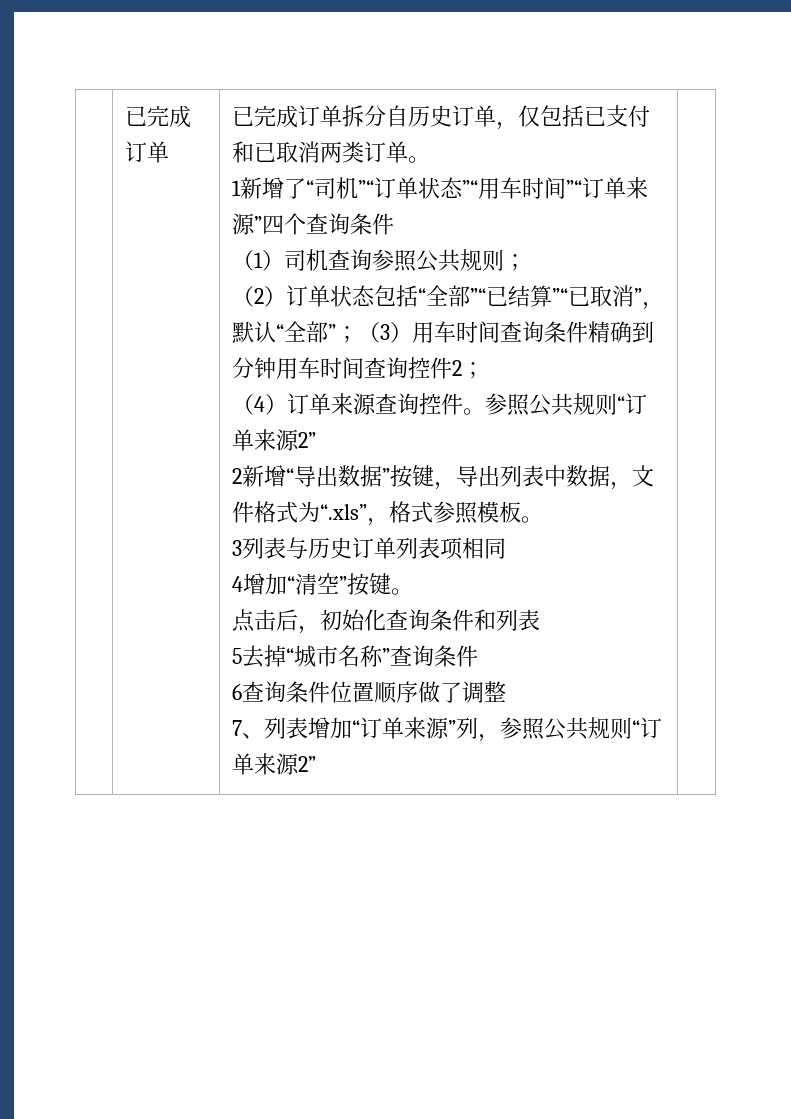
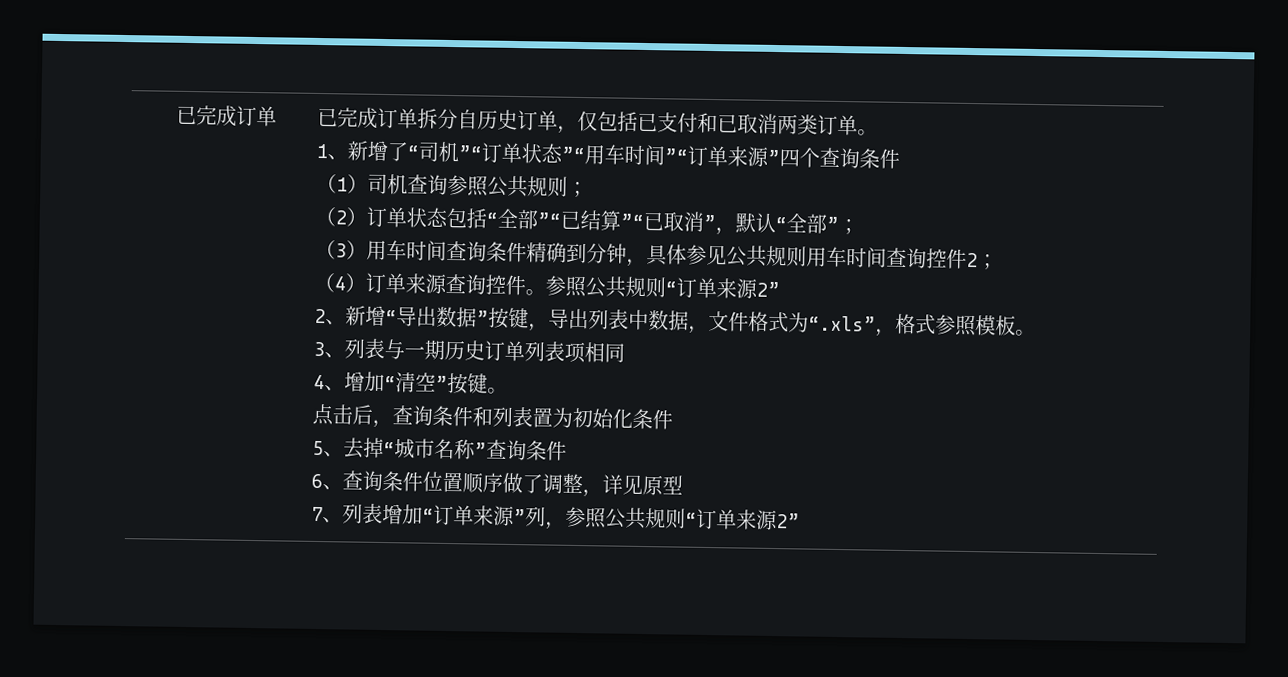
- 1新增了“司机”“订单状态”“用车时间”“订单来源”四个查询条件
+ 1、新增了“司机”“订单状态”“用车时间”“订单来源”四个查询条件
- （2）订单状态包括“全部”“已结算”“已取消”，默认“全部”；（3）用车时间查询条件精确到分钟用车时间查询控件2；
+ （2）订单状态包括“全部”“已结算”“已取消”，默认“全部”；
+ （3）用车时间查询条件精确到分钟，具体参见公共规则用车时间查询控件2；
- 2新增“导出数据”按键，导出列表中数据，文件格式为“.xls”，格式参照模板。
+ 2、新增“导出数据”按键，导出列表中数据，文件格式为“.xls”，格式参照模板。
- 3列表与历史订单列表项相同
+ 3、列表与一期历史订单列表项相同
- 4增加“清空”按键。
+ 4、增加“清空”按键。
- 点击后，初始化查询条件和列表
+ 点击后，查询条件和列表置为初始化条件
- 5去掉“城市名称”查询条件
+ 5、去掉“城市名称”查询条件
- 6查询条件位置顺序做了调整
+ 6、查询条件位置顺序做了调整，详见原型

